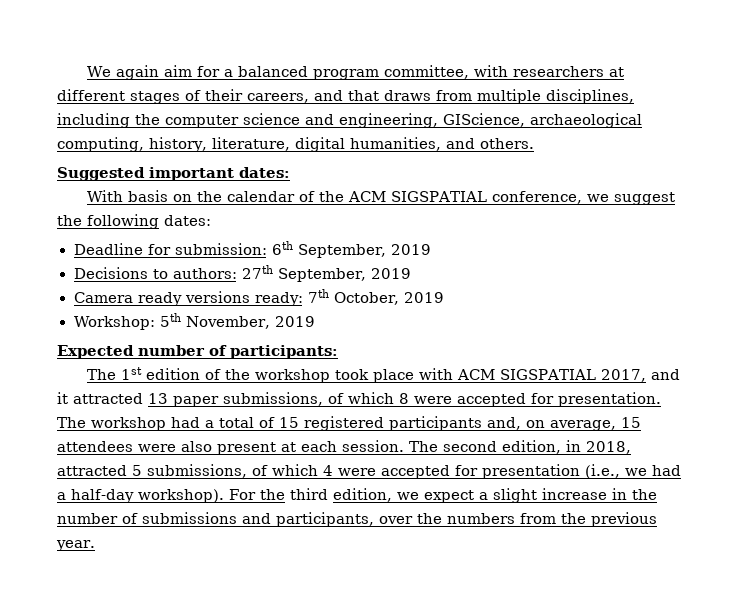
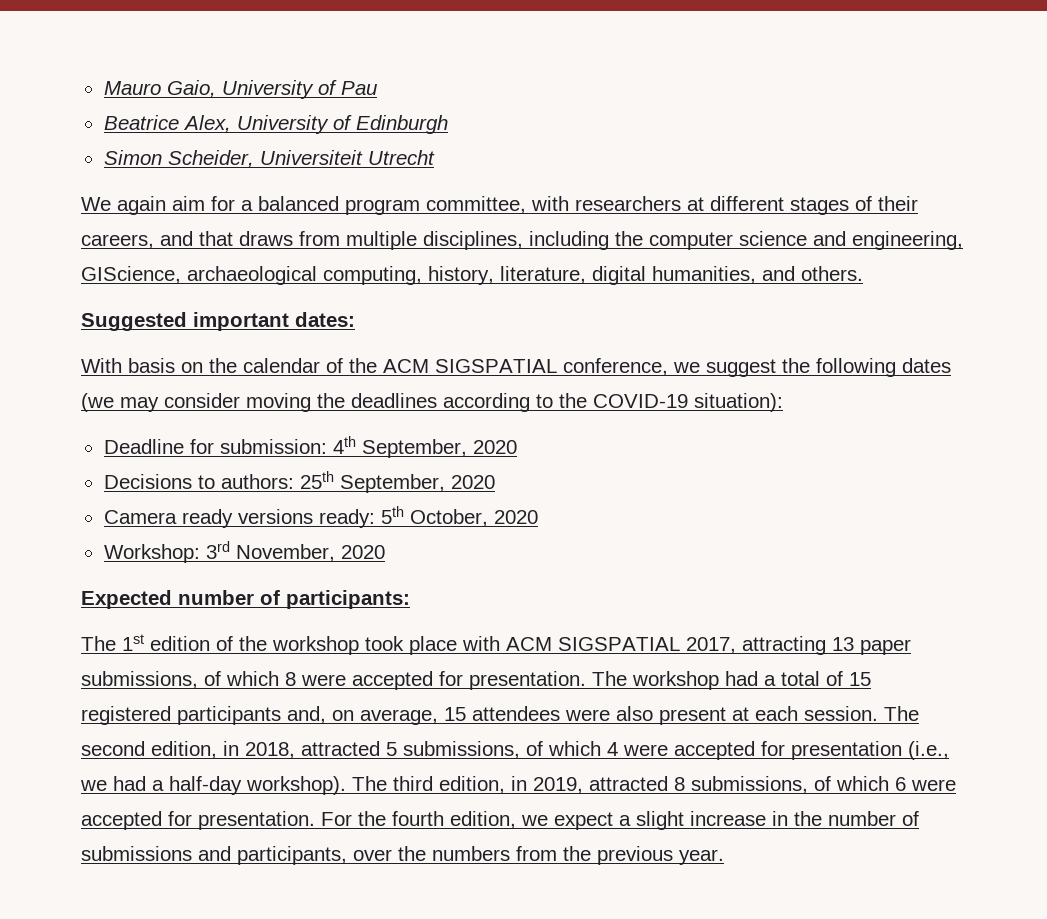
+ Mauro Gaio, University of Pau
+ Beatrice Alex, University of Edinburgh
+ Simon Scheider, Universiteit Utrecht
- With basis on the calendar of the ACM SIGSPATIAL conference, we suggest the following dates:
+ With basis on the calendar of the ACM SIGSPATIAL conference, we suggest the following dates (we may consider moving the deadlines according to the COVID-19 situation):
- Deadline for submission: 6th September, 2019
+ Deadline for submission: 4th September, 2020
- Decisions to authors: 27th September, 2019
+ Decisions to authors: 25th September, 2020
- Camera ready versions ready: 7th October, 2019
- Workshop: 5th November, 2019
+ Camera ready versions ready: 5th October, 2020
+ Workshop: 3rd November, 2020
- The 1st edition of the workshop took place with ACM SIGSPATIAL 2017, and it attracted 13 paper submissions, of which 8 were accepted for presentation.
+ The 1st edition of the workshop took place with ACM SIGSPATIAL 2017, attracting 13 paper submissions, of which 8 were accepted for presentation.
+ The third edition, in 2019, attracted 8 submissions, of which 6 were accepted for presentation.
- For the third edition, we expect a slight increase in the number of submissions and participants, over the numbers from the previous year.
+ For the fourth edition, we expect a slight increase in the number of submissions and participants, over the numbers from the previous year.

